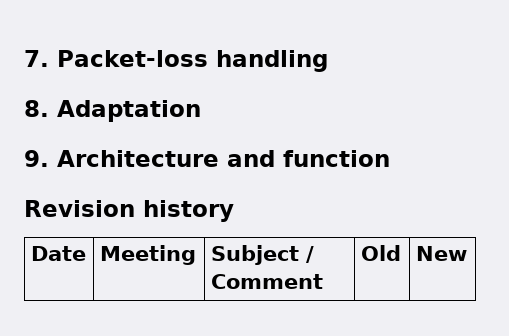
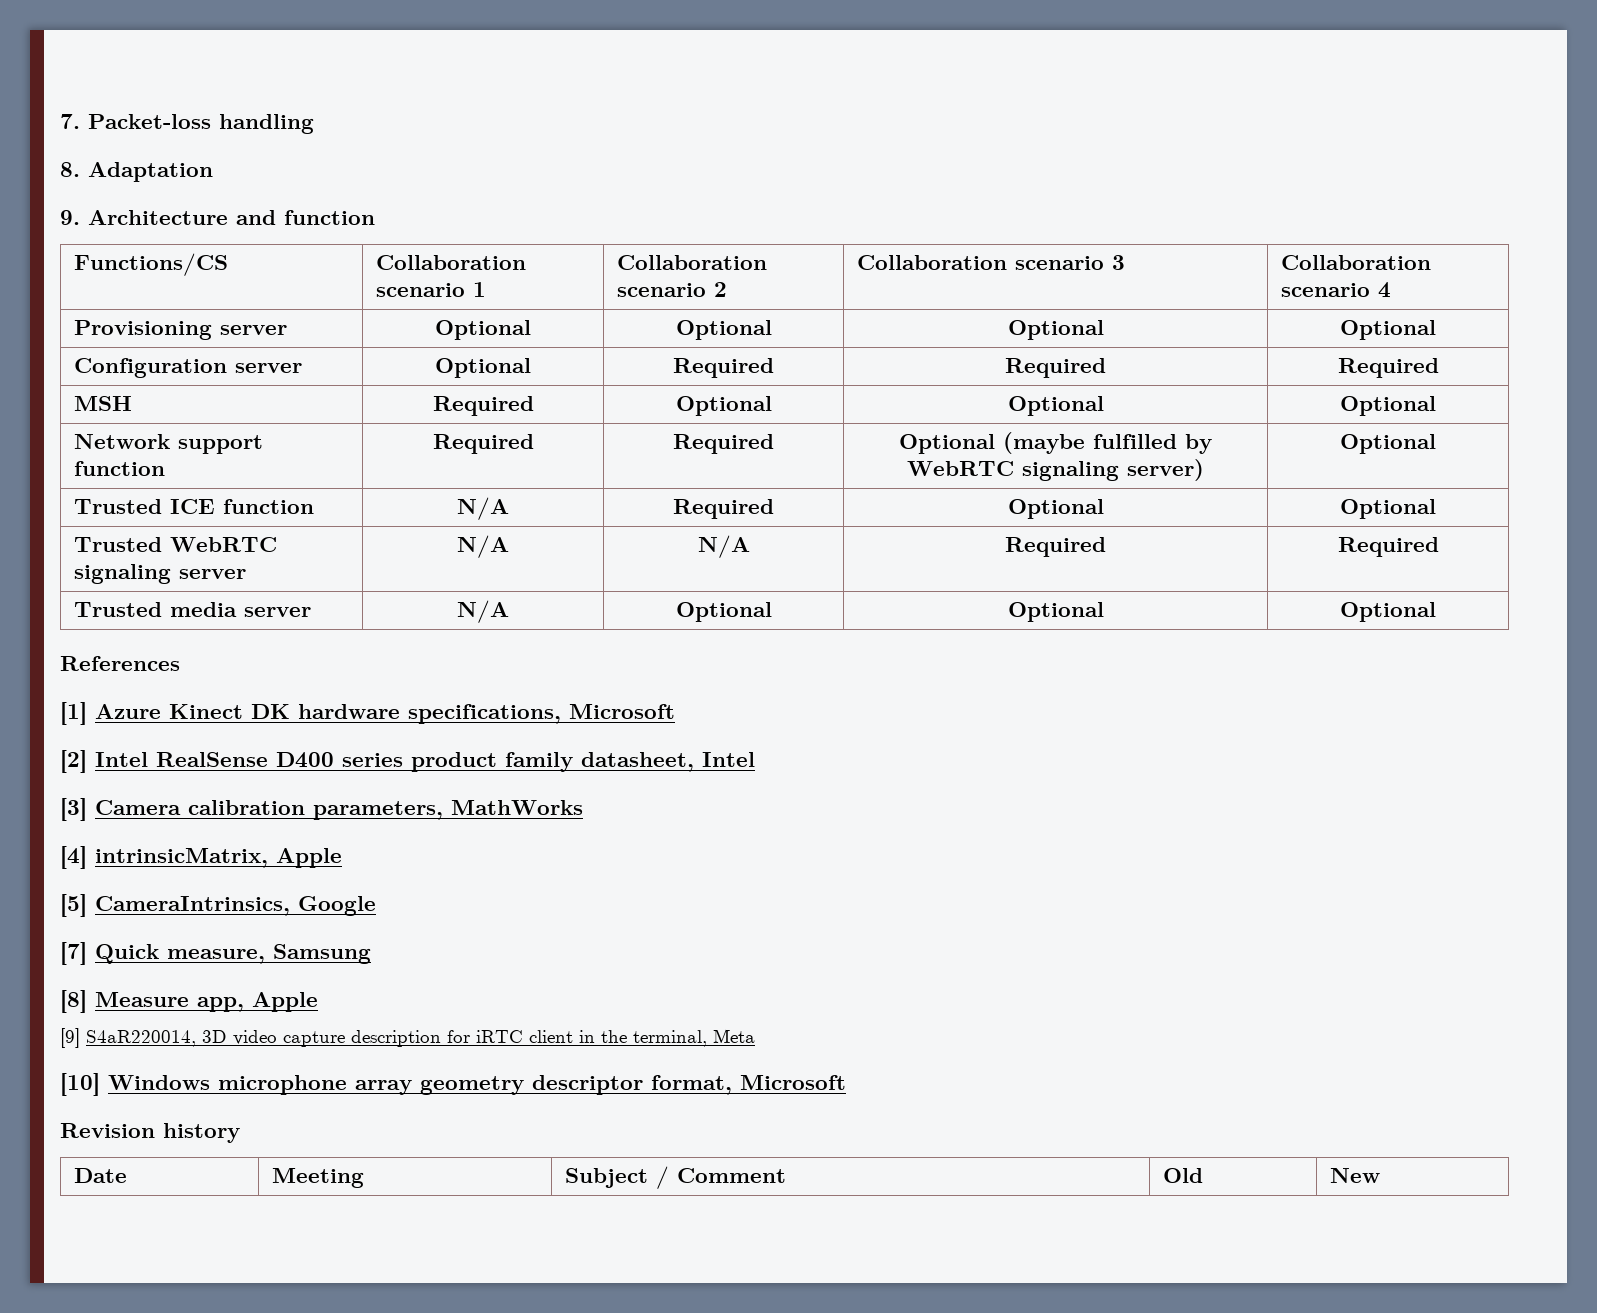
+ Functions/CS | Collaboration scenario 1 | Collaboration scenario 2 | Collaboration scenario 3 | Collaboration scenario 4
+ Provisioning server | Optional | Optional | Optional | Optional
+ Configuration server | Optional | Required | Required | Required
+ MSH | Required | Optional | Optional | Optional
+ Network support function | Required | Required | Optional (maybe fulfilled by WebRTC signaling server) | Optional
+ Trusted ICE function | N/A | Required | Optional | Optional
+ Trusted WebRTC signaling server | N/A | N/A | Required | Required
+ Trusted media server | N/A | Optional | Optional | Optional
+ References
+ [1] Azure Kinect DK hardware specifications, Microsoft
+ [2] Intel RealSense D400 series product family datasheet, Intel
+ [3] Camera calibration parameters, MathWorks
+ [4] intrinsicMatrix, Apple
+ [5] CameraIntrinsics, Google
+ [7] Quick measure, Samsung
+ [8] Measure app, Apple
+ [9] S4aR220014, 3D video capture description for iRTC client in the terminal, Meta
+ [10] Windows microphone array geometry descriptor format, Microsoft

